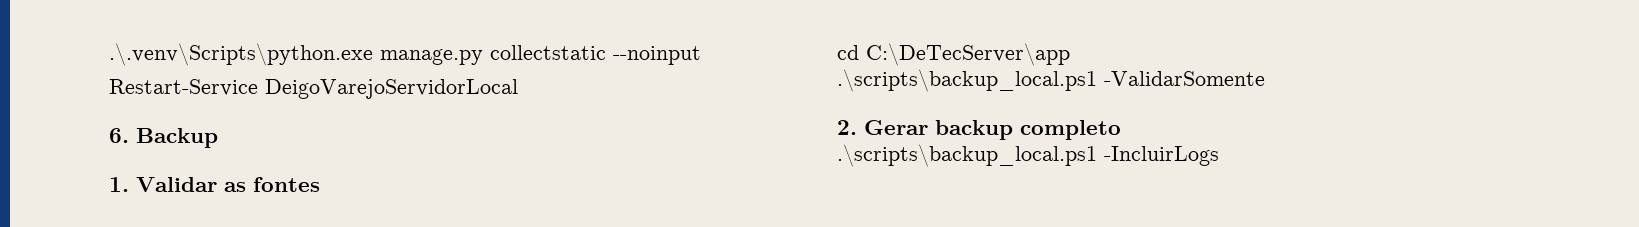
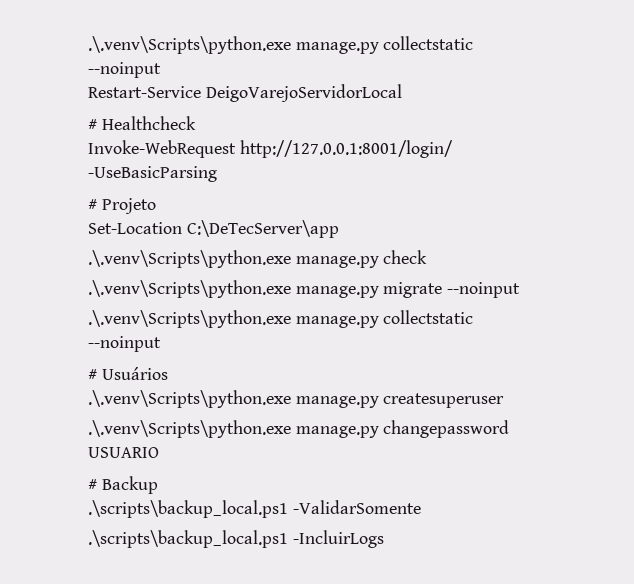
- 6. Backup
- 1. Validar as fontes
- cd C:\DeTecServer\app
+ # Healthcheck
+ Invoke-WebRequest http://127.0.0.1:8001/login/ -UseBasicParsing
+ # Projeto
+ Set-Location C:\DeTecServer\app
+ .\.venv\Scripts\python.exe manage.py check
+ .\.venv\Scripts\python.exe manage.py migrate --noinput
+ .\.venv\Scripts\python.exe manage.py collectstatic --noinput
+ # Usuários
+ .\.venv\Scripts\python.exe manage.py createsuperuser
+ .\.venv\Scripts\python.exe manage.py changepassword USUARIO
+ # Backup
  .\scripts\backup_local.ps1 -ValidarSomente
- 2. Gerar backup completo

